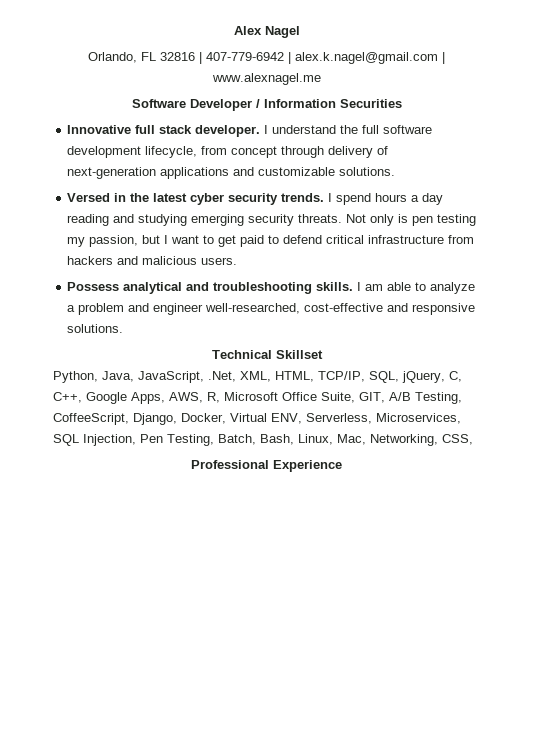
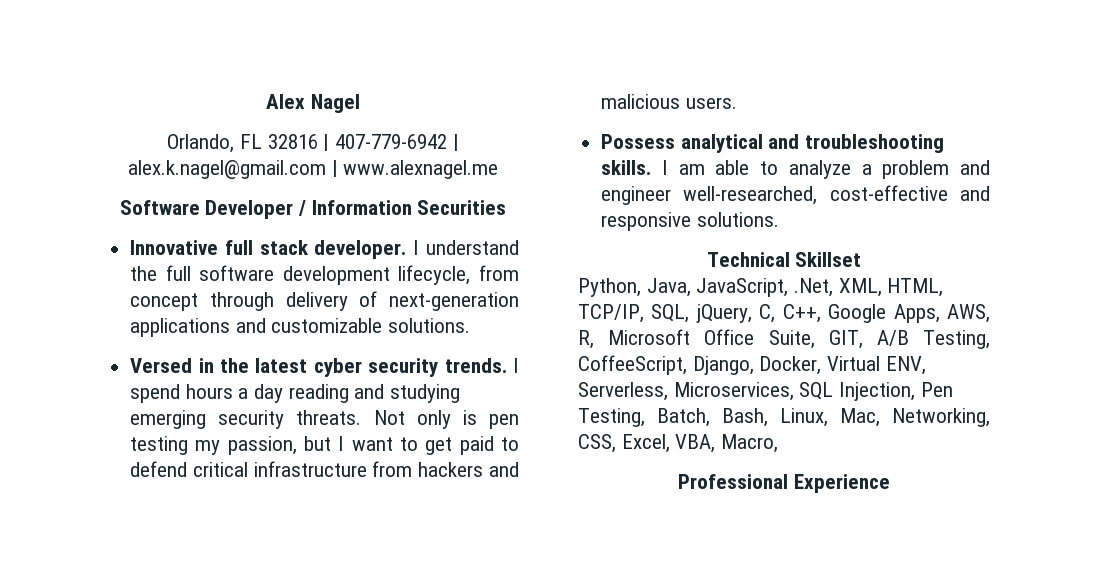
- Python, Java, JavaScript, .Net, XML, HTML, TCP/IP, SQL, jQuery, C, C++, Google Apps, AWS, R, Microsoft Office Suite, GIT, A/B Testing, CoffeeScript, Django, Docker, Virtual ENV, Serverless, Microservices, SQL Injection, Pen Testing, Batch, Bash, Linux, Mac, Networking, CSS,
+ Python, Java, JavaScript, .Net, XML, HTML, TCP/IP, SQL, jQuery, C, C++, Google Apps, AWS, R, Microsoft Office Suite, GIT, A/B Testing, CoffeeScript, Django, Docker, Virtual ENV, Serverless, Microservices, SQL Injection, Pen Testing, Batch, Bash, Linux, Mac, Networking, CSS, Excel, VBA, Macro,

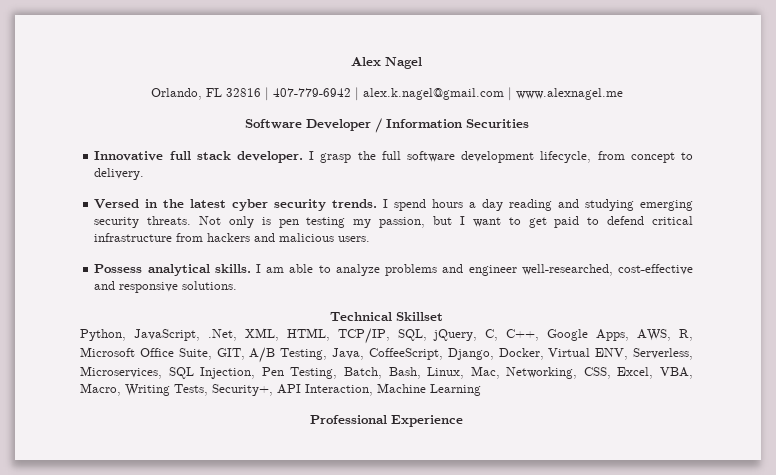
- I understand the full software development lifecycle, from concept through delivery of next-generation applications and customizable solutions.
+ I grasp the full software development lifecycle, from concept to delivery.
- Possess analytical and troubleshooting skills.
+ Possess analytical skills.
- I am able to analyze a problem and engineer well-researched, cost-effective and responsive solutions.
+ I am able to analyze problems and engineer well-researched, cost-effective and responsive solutions.
- Python, Java, JavaScript, .Net, XML, HTML, TCP/IP, SQL, jQuery, C, C++, Google Apps, AWS, R, Microsoft Office Suite, GIT, A/B Testing, CoffeeScript, Django, Docker, Virtual ENV, Serverless, Microservices, SQL Injection, Pen Testing, Batch, Bash, Linux, Mac, Networking, CSS, Excel, VBA, Macro,
+ Python, JavaScript, .Net, XML, HTML, TCP/IP, SQL, jQuery, C, C++, Google Apps, AWS, R, Microsoft Office Suite, GIT, A/B Testing, Java, CoffeeScript, Django, Docker, Virtual ENV, Serverless, Microservices, SQL Injection, Pen Testing, Batch, Bash, Linux, Mac, Networking, CSS, Excel, VBA, Macro, Writing Tests, Security+, API Interaction, Machine Learning

